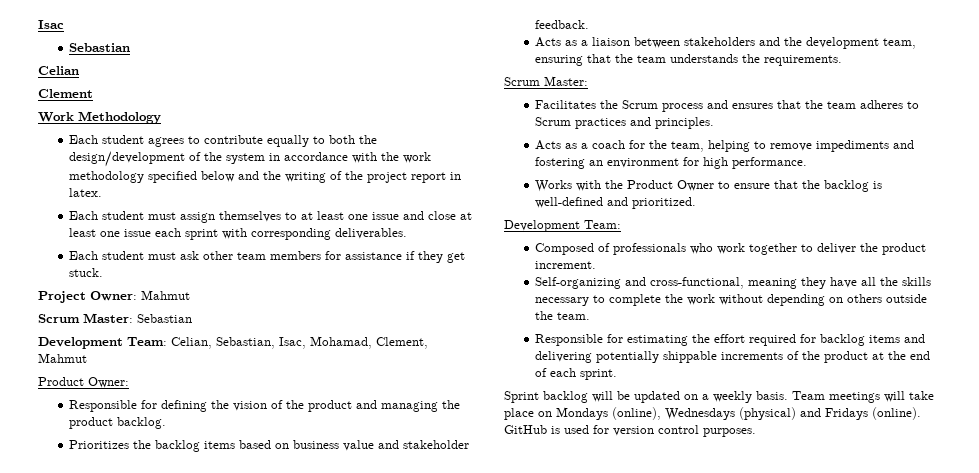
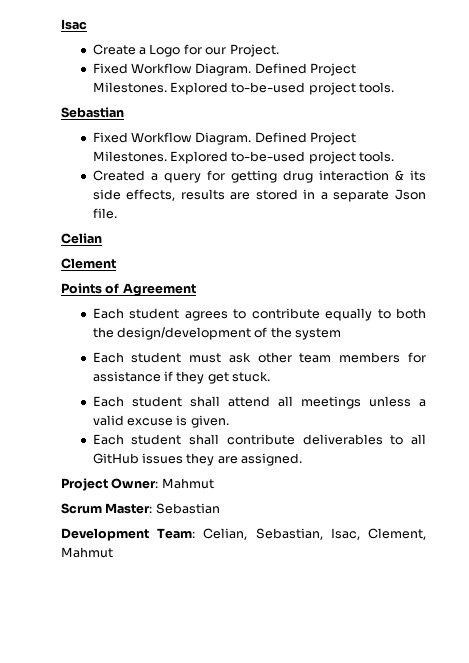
  Isac
+ Create a Logo for our Project.
+ Fixed Workflow Diagram. Defined Project Milestones. Explored to-be-used project tools.
  Sebastian
+ Fixed Workflow Diagram. Defined Project Milestones. Explored to-be-used project tools.
+ Created a query for getting drug interaction & its side effects, results are stored in a separate Json file.
- Work Methodology
+ Points of Agreement
- Each student agrees to contribute equally to both the design/development of the system in accordance with the work methodology specified below and the writing of the project report in latex.
- Each student must assign themselves to at least one issue and close at least one issue each sprint with corresponding deliverables.
+ Each student agrees to contribute equally to both the design/development of the system
+ Each student shall attend all meetings unless a valid excuse is given.
+ Each student shall contribute deliverables to all GitHub issues they are assigned.
- Development Team: Celian, Sebastian, Isac, Mohamad, Clement, Mahmut
+ Development Team: Celian, Sebastian, Isac, Clement, Mahmut
- Product Owner:
- Responsible for defining the vision of the product and managing the product backlog.
- Prioritizes the backlog items based on business value and stakeholder feedback.
- Acts as a liaison between stakeholders and the development team, ensuring that the team understands the requirements.
- Scrum Master:
- Facilitates the Scrum process and ensures that the team adheres to Scrum practices and principles.
- Acts as a coach for the team, helping to remove impediments and fostering an environment for high performance.
- Works with the Product Owner to ensure that the backlog is well-defined and prioritized.
- Development Team:
- Composed of professionals who work together to deliver the product increment.
- Self-organizing and cross-functional, meaning they have all the skills necessary to complete the work without depending on others outside the team.
- Responsible for estimating the effort required for backlog items and delivering potentially shippable increments of the product at the end of each sprint.
- Sprint backlog will be updated on a weekly basis. Team meetings will take place on Mondays (online), Wednesdays (physical) and Fridays (online). GitHub is used for version control purposes.

